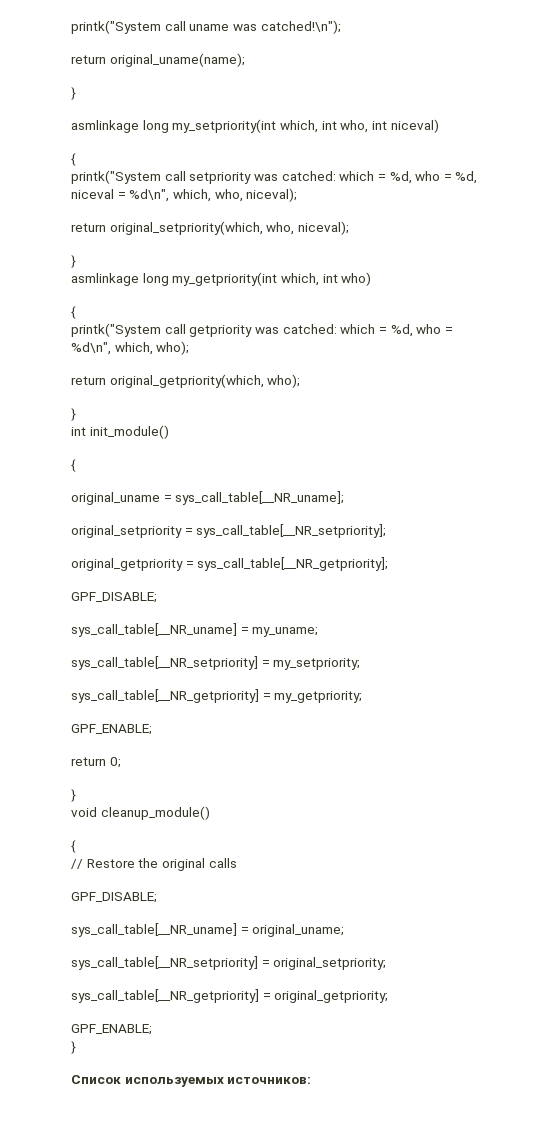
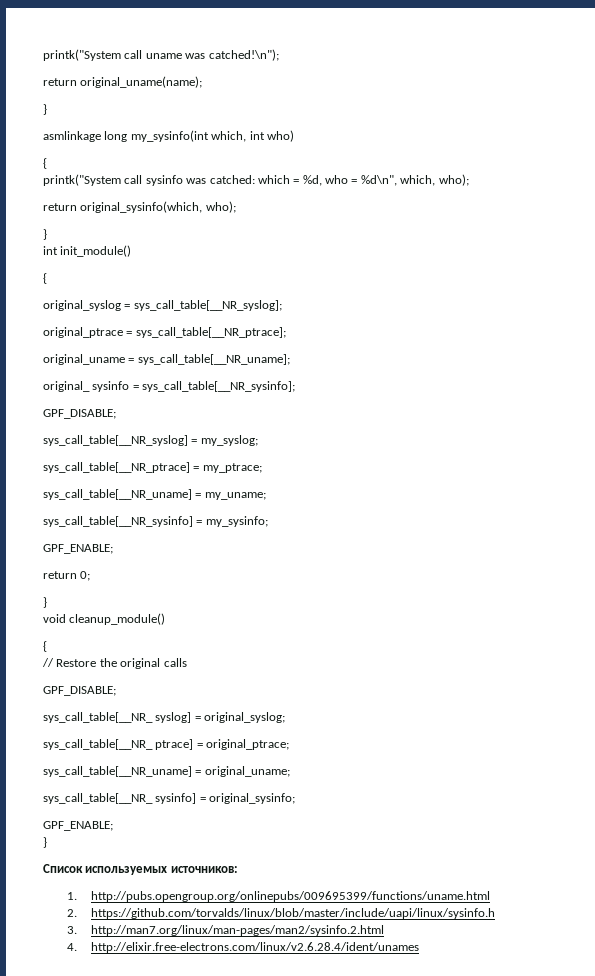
- asmlinkage long my_setpriority(int which, int who, int niceval)
- {
- printk("System call setpriority was catched: which = %d, who = %d, niceval = %d\n", which, who, niceval);
- return original_setpriority(which, who, niceval);
- }
- asmlinkage long my_getpriority(int which, int who)
+ asmlinkage long my_sysinfo(int which, int who)
- printk("System call getpriority was catched: which = %d, who = %d\n", which, who);
+ printk("System call sysinfo was catched: which = %d, who = %d\n", which, who);
- return original_getpriority(which, who);
+ return original_sysinfo(which, who);
+ original_syslog = sys_call_table[__NR_syslog];
+ original_ptrace = sys_call_table[__NR_ptrace];
  original_uname = sys_call_table[__NR_uname];
- original_setpriority = sys_call_table[__NR_setpriority];
- original_getpriority = sys_call_table[__NR_getpriority];
+ original_ sysinfo = sys_call_table[__NR_sysinfo];
  GPF_DISABLE;
+ sys_call_table[__NR_syslog] = my_syslog;
+ sys_call_table[__NR_ptrace] = my_ptrace;
  sys_call_table[__NR_uname] = my_uname;
- sys_call_table[__NR_setpriority] = my_setpriority;
- sys_call_table[__NR_getpriority] = my_getpriority;
+ sys_call_table[__NR_sysinfo] = my_sysinfo;
+ sys_call_table[__NR_ syslog] = original_syslog;
+ sys_call_table[__NR_ ptrace] = original_ptrace;
  sys_call_table[__NR_uname] = original_uname;
- sys_call_table[__NR_setpriority] = original_setpriority;
- sys_call_table[__NR_getpriority] = original_getpriority;
+ sys_call_table[__NR_ sysinfo] = original_sysinfo;
+ 1. http://pubs.opengroup.org/onlinepubs/009695399/functions/uname.html
+ 2. https://github.com/torvalds/linux/blob/master/include/uapi/linux/sysinfo.h
+ 3. http://man7.org/linux/man-pages/man2/sysinfo.2.html
+ 4. http://elixir.free-electrons.com/linux/v2.6.28.4/ident/unames

